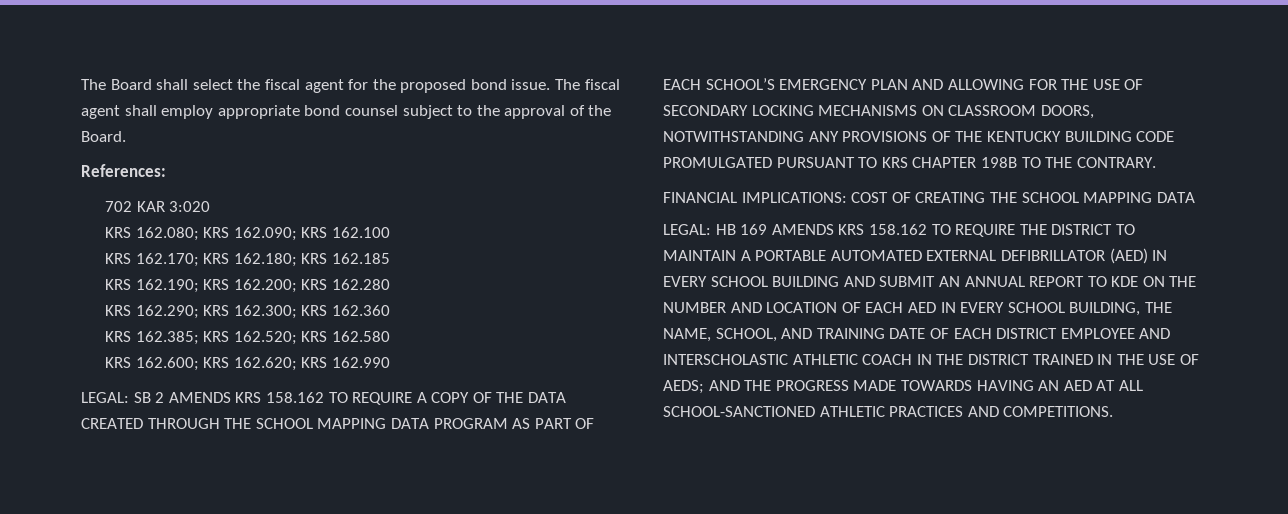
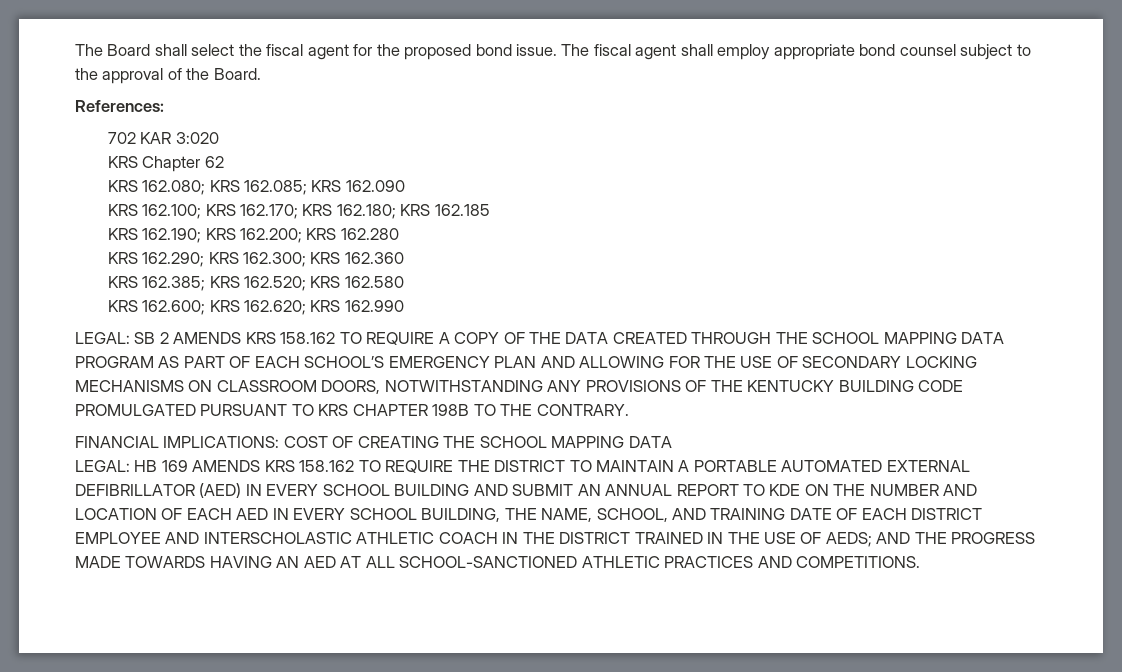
+ KRS Chapter 62
- KRS 162.080; KRS 162.090; KRS 162.100
- KRS 162.170; KRS 162.180; KRS 162.185
+ KRS 162.080; KRS 162.085; KRS 162.090
+ KRS 162.100; KRS 162.170; KRS 162.180; KRS 162.185

